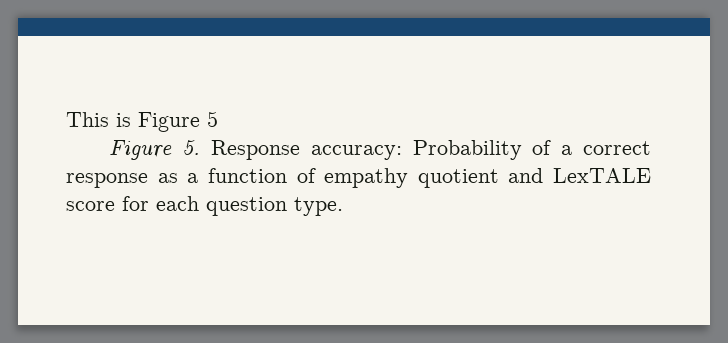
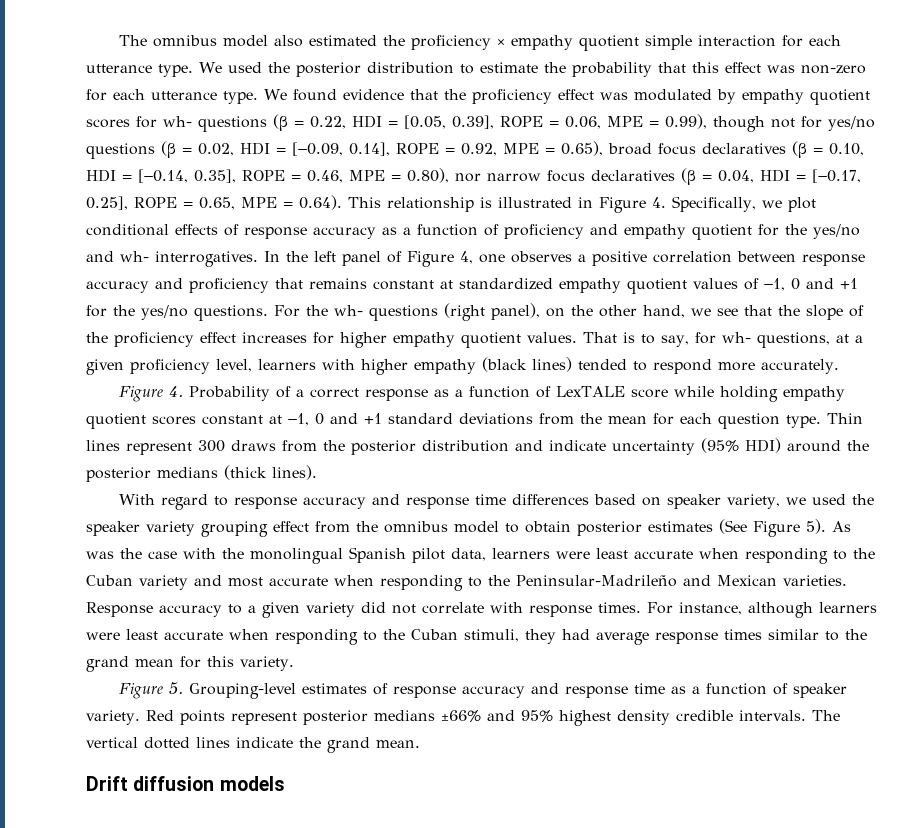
- This is Figure 5
- Figure 5. Response accuracy: Probability of a correct response as a function of empathy quotient and LexTALE score for each question type.
+ The omnibus model also estimated the proficiency × empathy quotient simple interaction for each utterance type. We used the posterior distribution to estimate the probability that this effect was non-zero for each utterance type. We found evidence that the proficiency effect was modulated by empathy quotient scores for wh- questions (β = 0.22, HDI = [0.05, 0.39], ROPE = 0.06, MPE = 0.99), though not for yes/no questions (β = 0.02, HDI = [−0.09, 0.14], ROPE = 0.92, MPE = 0.65), broad focus declaratives (β = 0.10, HDI = [−0.14, 0.35], ROPE = 0.46, MPE = 0.80), nor narrow focus declaratives (β = 0.04, HDI = [−0.17, 0.25], ROPE = 0.65, MPE = 0.64). This relationship is illustrated in Figure 4. Specifically, we plot conditional effects of response accuracy as a function of proficiency and empathy quotient for the yes/no and wh- interrogatives. In the left panel of Figure 4, one observes a positive correlation between response accuracy and proficiency that remains constant at standardized empathy quotient values of −1, 0 and +1 for the yes/no questions. For the wh- questions (right panel), on the other hand, we see that the slope of the proficiency effect increases for higher empathy quotient values. That is to say, for wh- questions, at a given proficiency level, learners with higher empathy (black lines) tended to respond more accurately.
+ Figure 4. Probability of a correct response as a function of LexTALE score while holding empathy quotient scores constant at −1, 0 and +1 standard deviations from the mean for each question type. Thin lines represent 300 draws from the posterior distribution and indicate uncertainty (95% HDI) around the posterior medians (thick lines).
+ With regard to response accuracy and response time differences based on speaker variety, we used the speaker variety grouping effect from the omnibus model to obtain posterior estimates (See Figure 5). As was the case with the monolingual Spanish pilot data, learners were least accurate when responding to the Cuban variety and most accurate when responding to the Peninsular-Madrileño and Mexican varieties. Response accuracy to a given variety did not correlate with response times. For instance, although learners were least accurate when responding to the Cuban stimuli, they had average response times similar to the grand mean for this variety.
+ Figure 5. Grouping-level estimates of response accuracy and response time as a function of speaker variety. Red points represent posterior medians ±66% and 95% highest density credible intervals. The vertical dotted lines indicate the grand mean.
+ Drift diffusion models

